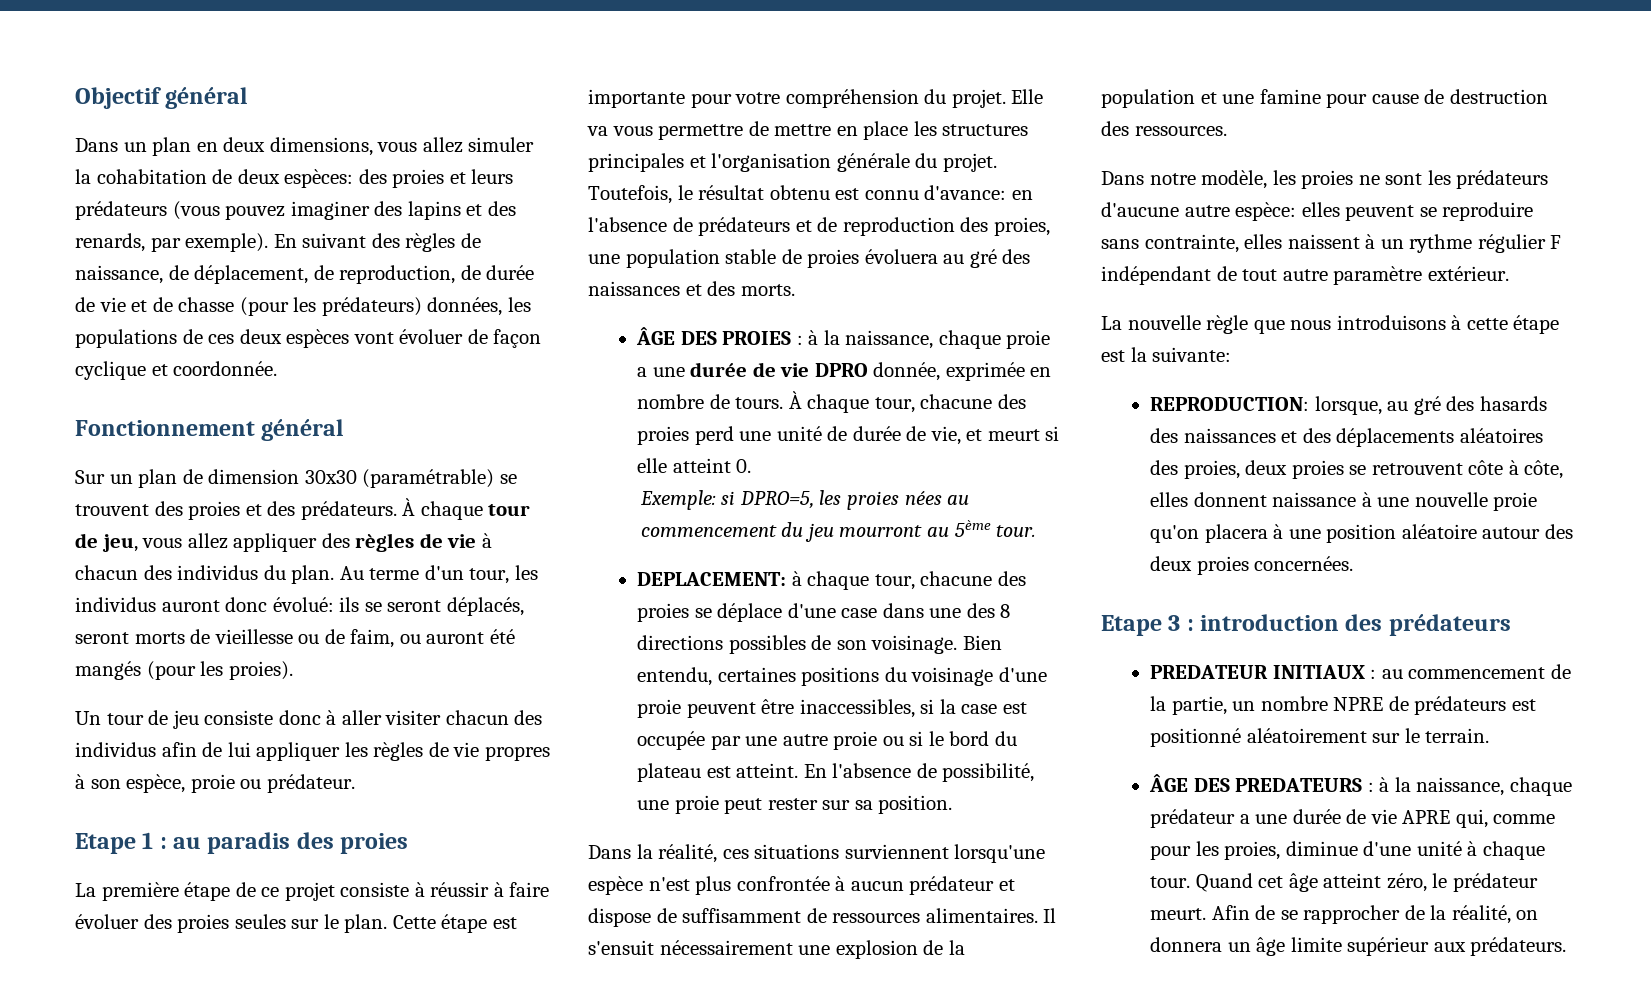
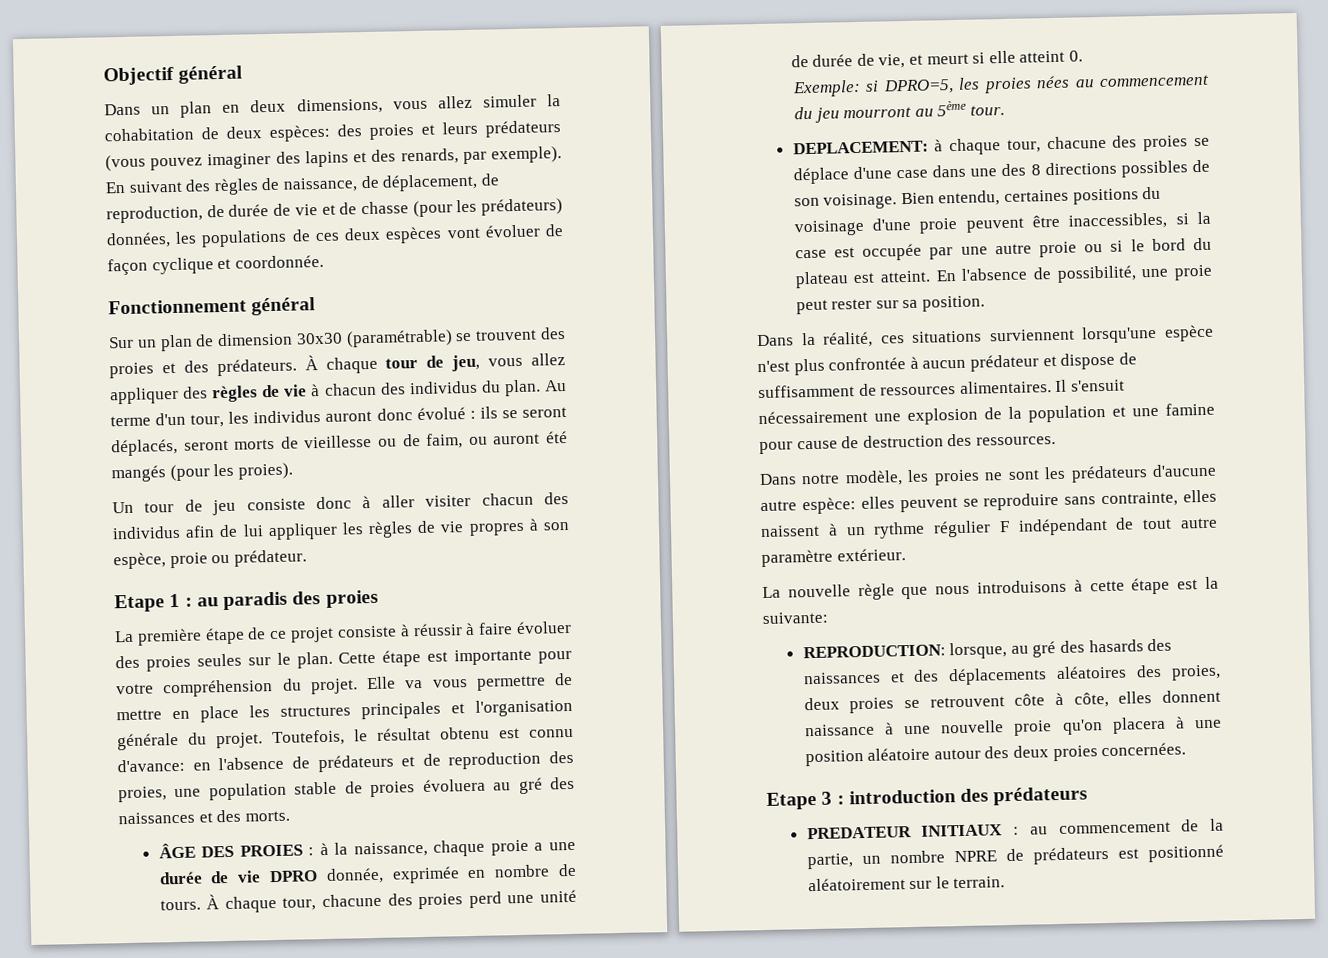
- Au terme d'un tour, les individus auront donc évolué: ils se seront déplacés, seront morts de vieillesse ou de faim, ou auront été mangés (pour les proies).
+ Au terme d'un tour, les individus auront donc évolué : ils se seront déplacés, seront morts de vieillesse ou de faim, ou auront été mangés (pour les proies).
- ÂGE DES PREDATEURS : à la naissance, chaque prédateur a une durée de vie APRE qui, comme pour les proies, diminue d'une unité à chaque tour. Quand cet âge atteint zéro, le prédateur meurt. Afin de se rapprocher de la réalité, on donnera un âge limite supérieur aux prédateurs.

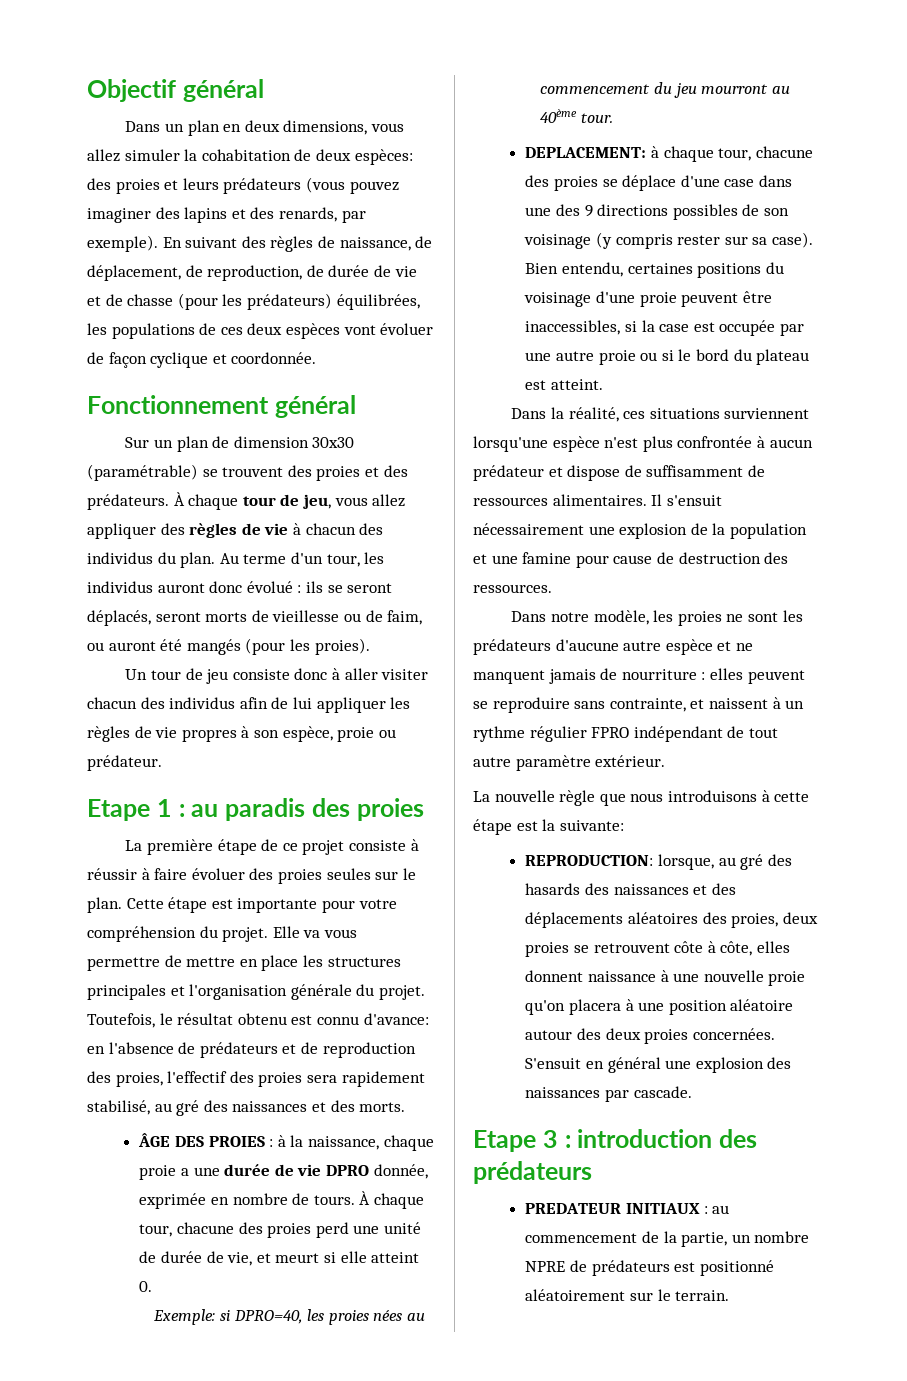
- En suivant des règles de naissance, de déplacement, de reproduction, de durée de vie et de chasse (pour les prédateurs) données, les populations de ces deux espèces vont évoluer de façon cyclique et coordonnée.
+ En suivant des règles de naissance, de déplacement, de reproduction, de durée de vie et de chasse (pour les prédateurs) équilibrées, les populations de ces deux espèces vont évoluer de façon cyclique et coordonnée.
- Toutefois, le résultat obtenu est connu d'avance: en l'absence de prédateurs et de reproduction des proies, une population stable de proies évoluera au gré des naissances et des morts.
+ Toutefois, le résultat obtenu est connu d'avance: en l'absence de prédateurs et de reproduction des proies, l'effectif des proies sera rapidement stabilisé, au gré des naissances et des morts.
- Exemple: si DPRO=5, les proies nées au commencement du jeu mourront au 5ème tour.
+ Exemple: si DPRO=40, les proies nées au commencement du jeu mourront au 40ème tour.
- DEPLACEMENT: à chaque tour, chacune des proies se déplace d'une case dans une des 8 directions possibles de son voisinage.
+ DEPLACEMENT: à chaque tour, chacune des proies se déplace d'une case dans une des 9 directions possibles de son voisinage (y compris rester sur sa case).
- En l'absence de possibilité, une proie peut rester sur sa position.
- Dans notre modèle, les proies ne sont les prédateurs d'aucune autre espèce: elles peuvent se reproduire sans contrainte, elles naissent à un rythme régulier F indépendant de tout autre paramètre extérieur.
+ Dans notre modèle, les proies ne sont les prédateurs d'aucune autre espèce et ne manquent jamais de nourriture : elles peuvent se reproduire sans contrainte, et naissent à un rythme régulier FPRO indépendant de tout autre paramètre extérieur.
+ S'ensuit en général une explosion des naissances par cascade.

